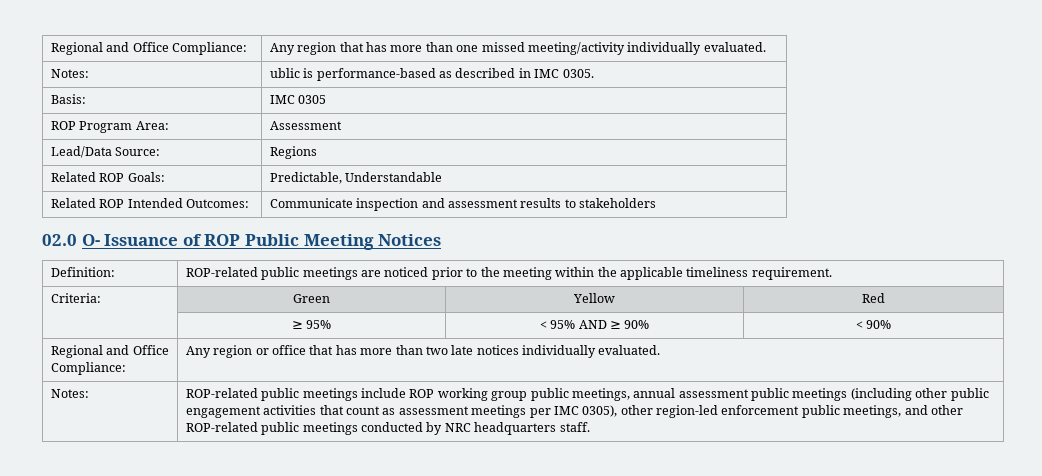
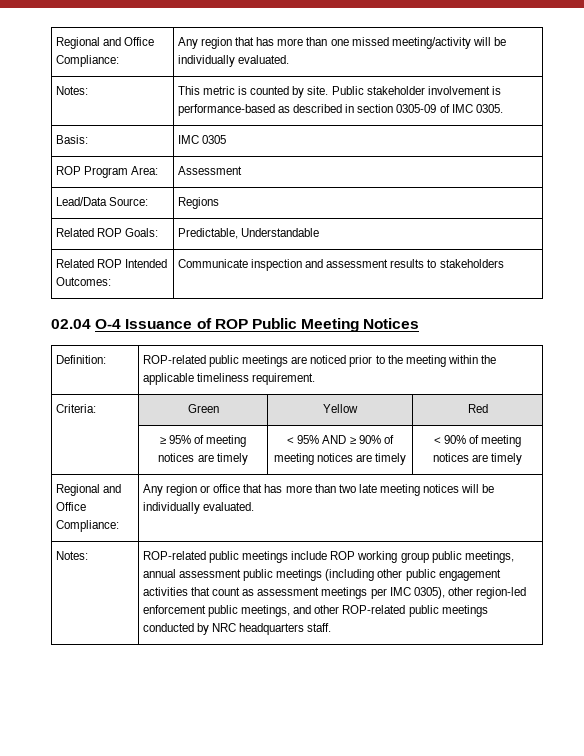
- Regional and Office Compliance: | Any region that has more than one missed meeting/activity individually evaluated.
- Notes: | ublic is performance-based as described in IMC 0305.
+ Regional and Office Compliance: | Any region that has more than one missed meeting/activity will be individually evaluated.
+ Notes: | This metric is counted by site. Public stakeholder involvement is performance-based as described in section 0305-09 of IMC 0305.
- 02.0 O- Issuance of ROP Public Meeting Notices
+ 02.04 O-4 Issuance of ROP Public Meeting Notices
- | ≥ 95% | < 95% AND ≥ 90% | < 90%
+ | ≥ 95% of meeting notices are timely | < 95% AND ≥ 90% of meeting notices are timely | < 90% of meeting notices are timely
- Regional and Office Compliance: | Any region or office that has more than two late notices individually evaluated.
+ Regional and Office Compliance: | Any region or office that has more than two late meeting notices will be individually evaluated.

